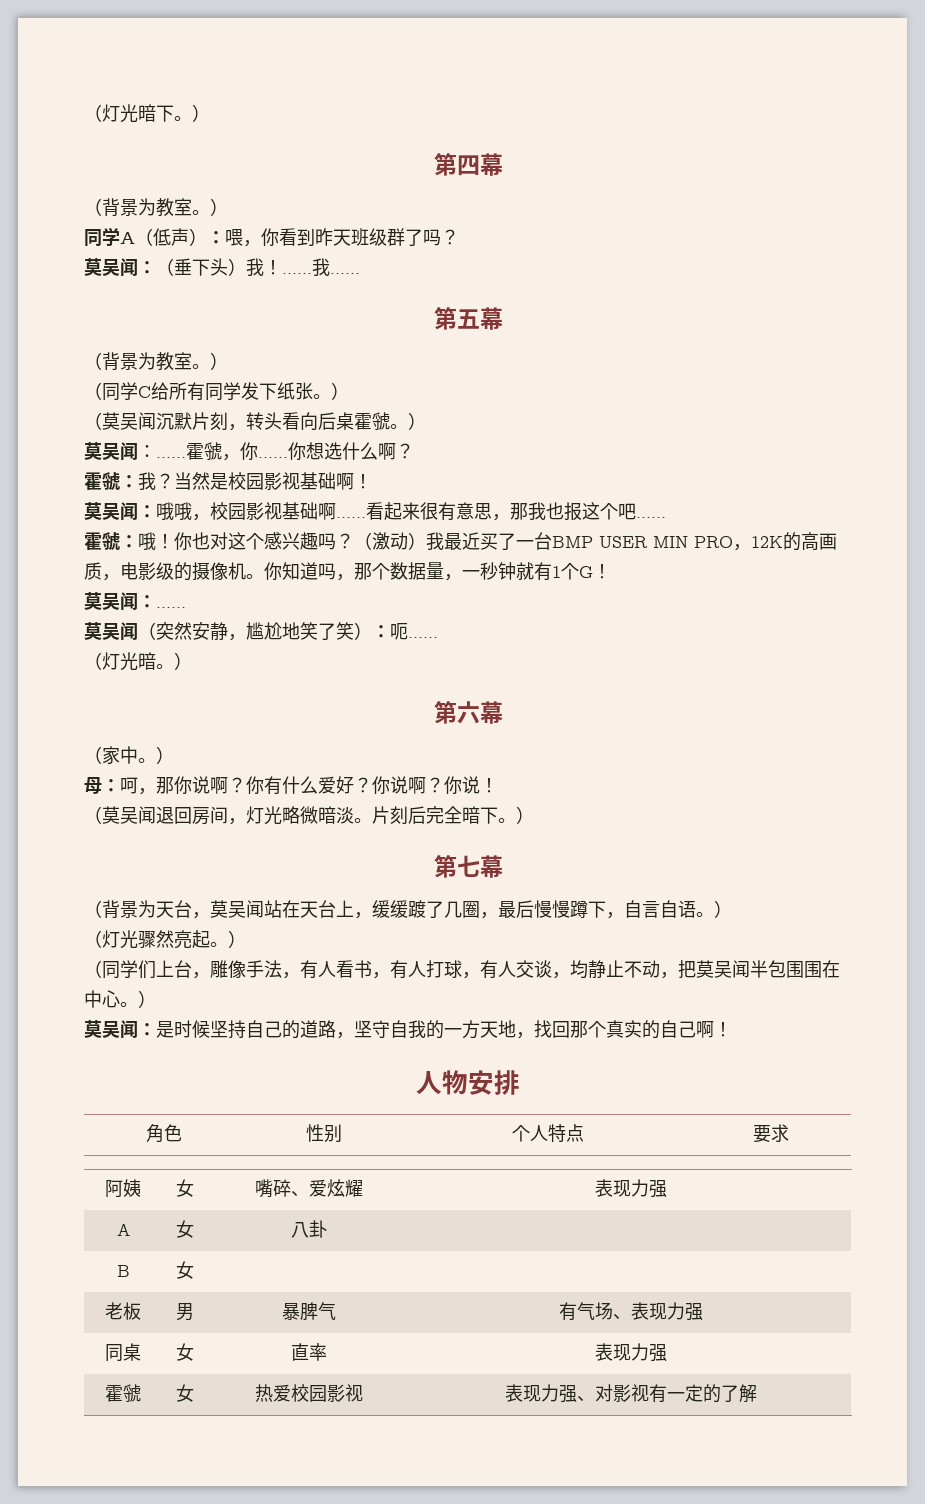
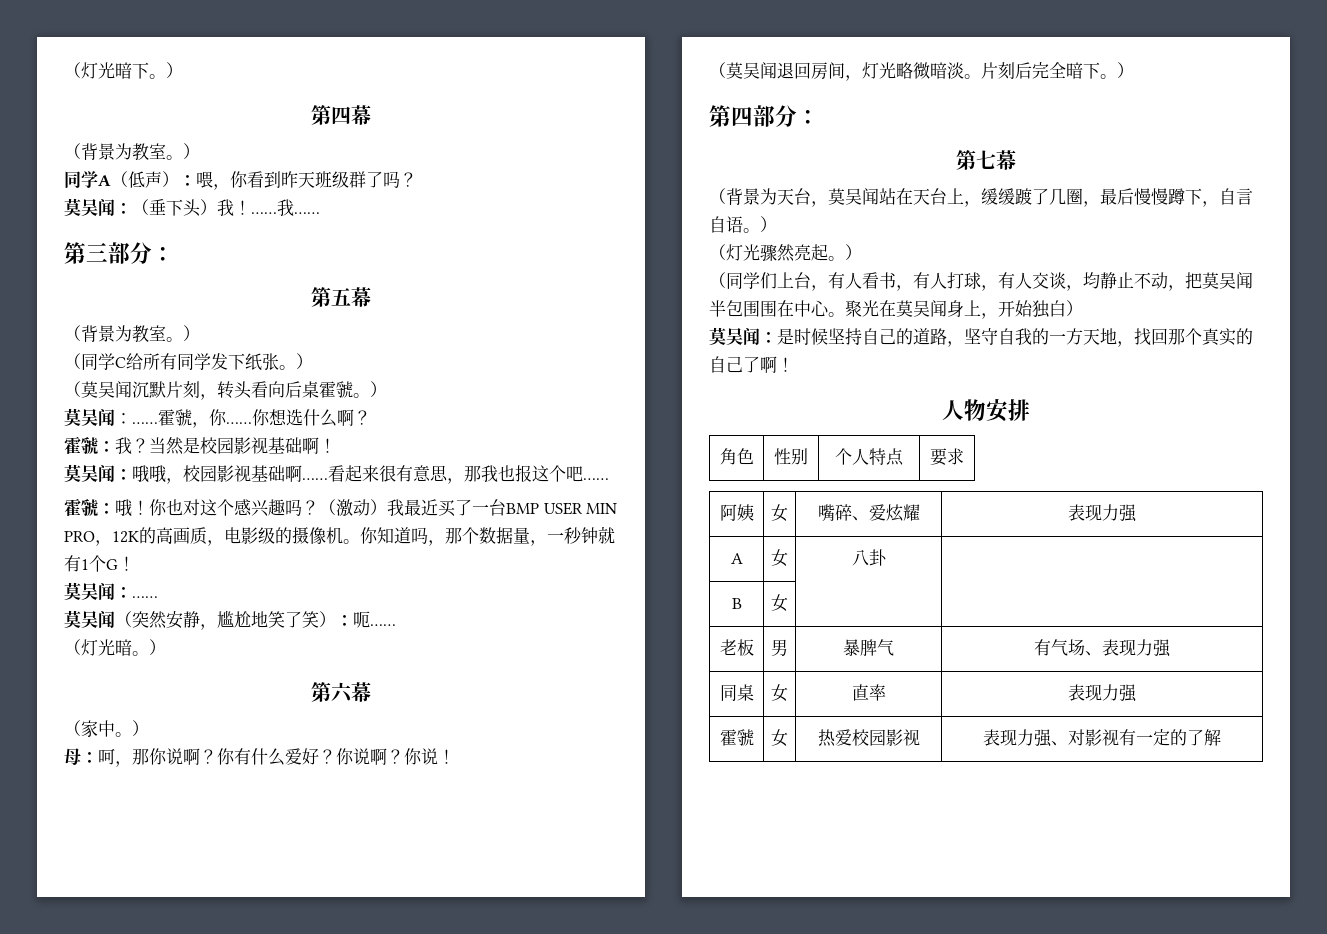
+ 第三部分：
+ 第四部分：
- （同学们上台，雕像手法，有人看书，有人打球，有人交谈，均静止不动，把莫吴闻半包围围在中心。）
+ （同学们上台，有人看书，有人打球，有人交谈，均静止不动，把莫吴闻半包围围在中心。聚光在莫吴闻身上，开始独白）
- 莫吴闻：是时候坚持自己的道路，坚守自我的一方天地，找回那个真实的自己啊！
+ 莫吴闻：是时候坚持自己的道路，坚守自我的一方天地，找回那个真实的自己了啊！

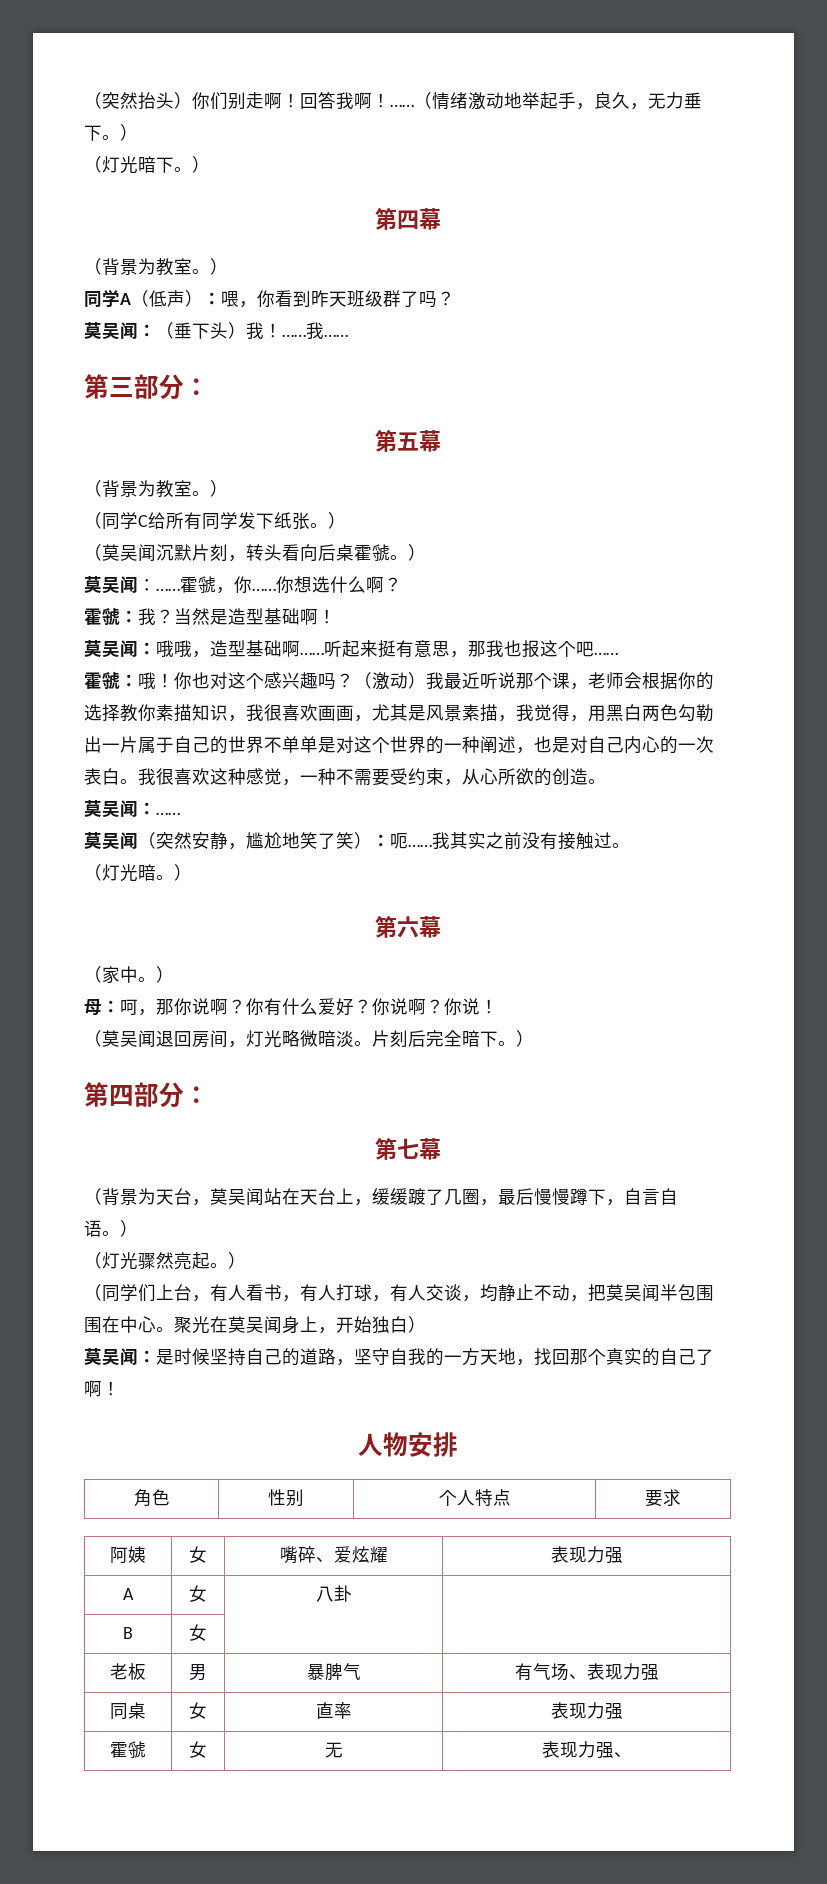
+ （突然抬头）你们别走啊！回答我啊！……（情绪激动地举起手，良久，无力垂下。）
- 当然是校园影视基础啊！
+ 当然是造型基础啊！
- 莫吴闻：哦哦，校园影视基础啊……
+ 莫吴闻：哦哦，造型基础啊……
- 看起来很有意思，那我也报这个吧……
+ 听起来挺有意思，那我也报这个吧……
- （激动）我最近买了一台BMP USER MIN PRO，12K的高画质，电影级的摄像机。你知道吗，那个数据量，一秒钟就有1个G！
+ （激动）我最近听说那个课，老师会根据你的选择教你素描知识，我很喜欢画画，尤其是风景素描，我觉得，用黑白两色勾勒出一片属于自己的世界不单单是对这个世界的一种阐述，也是对自己内心的一次表白。我很喜欢这种感觉，一种不需要受约束，从心所欲的创造。
+ 我其实之前没有接触过。
- 霍虢 | 女 | 热爱校园影视 | 表现力强、对影视有一定的了解
+ 霍虢 | 女 | 无 | 表现力强、

